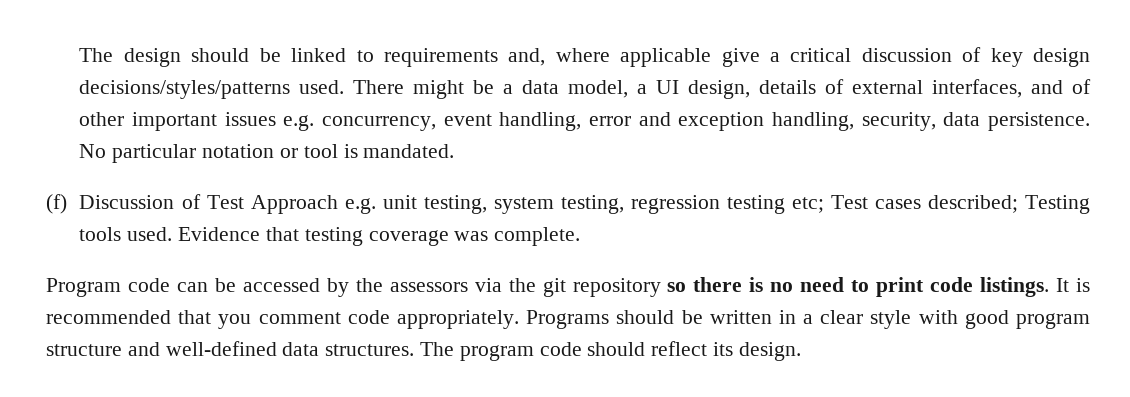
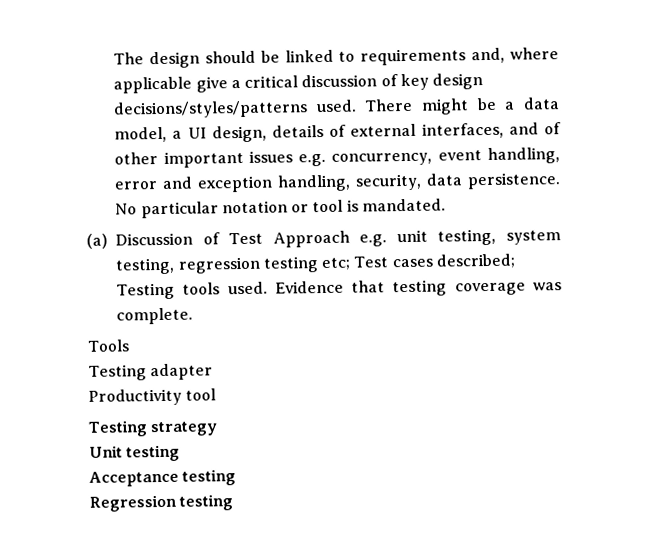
- (f) Discussion of Test Approach e.g. unit testing, system testing, regression testing etc; Test cases described; Testing tools used.
+ (a) Discussion of Test Approach e.g. unit testing, system testing, regression testing etc; Test cases described; Testing tools used.
- Program code can be accessed by the assessors via the git repository so there is no need to print code listings. It is recommended that you comment code appropriately. Programs should be written in a clear style with good program structure and well-defined data structures. The program code should reflect its design.
+ Tools
+ Testing adapter
+ Productivity tool
+ Testing strategy
+ Unit testing
+ Acceptance testing
+ Regression testing

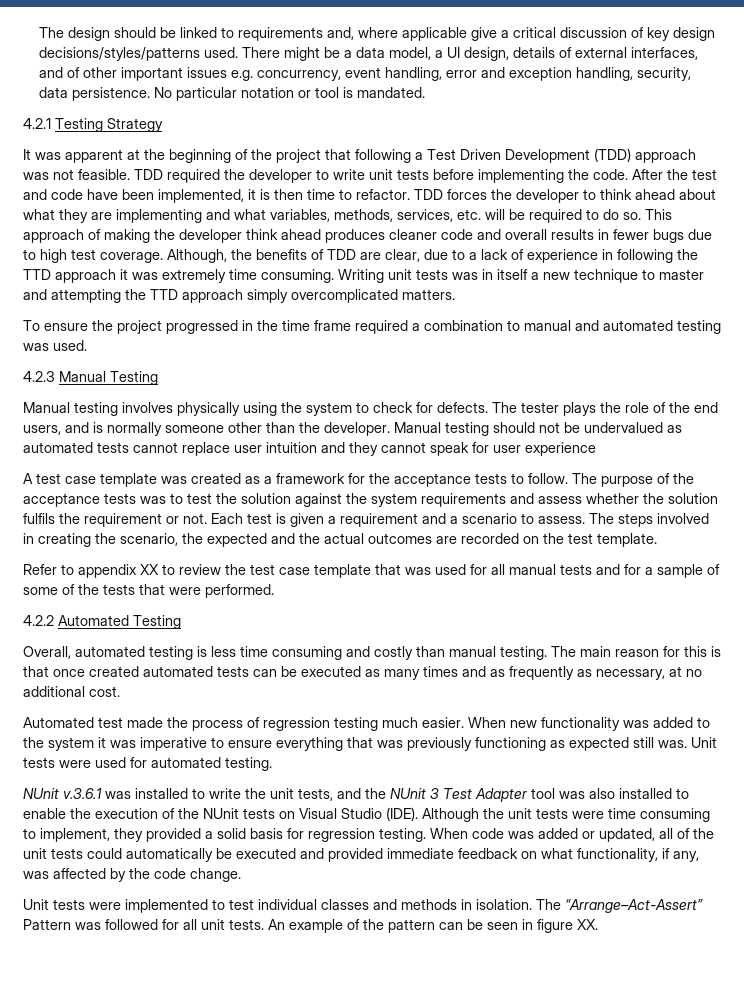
- (a) Discussion of Test Approach e.g. unit testing, system testing, regression testing etc; Test cases described; Testing tools used. Evidence that testing coverage was complete.
- Tools
- Testing adapter
- Productivity tool
- Testing strategy
- Unit testing
- Acceptance testing
- Regression testing
+ 4.2.1 Testing Strategy
+ It was apparent at the beginning of the project that following a Test Driven Development (TDD) approach was not feasible. TDD required the developer to write unit tests before implementing the code. After the test and code have been implemented, it is then time to refactor. TDD forces the developer to think ahead about what they are implementing and what variables, methods, services, etc. will be required to do so. This approach of making the developer think ahead produces cleaner code and overall results in fewer bugs due to high test coverage. Although, the benefits of TDD are clear, due to a lack of experience in following the TTD approach it was extremely time consuming. Writing unit tests was in itself a new technique to master and attempting the TTD approach simply overcomplicated matters.
+ To ensure the project progressed in the time frame required a combination to manual and automated testing was used.
+ 4.2.3 Manual Testing
+ Manual testing involves physically using the system to check for defects. The tester plays the role of the end users, and is normally someone other than the developer. Manual testing should not be undervalued as automated tests cannot replace user intuition and they cannot speak for user experience
+ A test case template was created as a framework for the acceptance tests to follow. The purpose of the acceptance tests was to test the solution against the system requirements and assess whether the solution fulfils the requirement or not. Each test is given a requirement and a scenario to assess. The steps involved in creating the scenario, the expected and the actual outcomes are recorded on the test template.
+ Refer to appendix XX to review the test case template that was used for all manual tests and for a sample of some of the tests that were performed.
+ 4.2.2 Automated Testing
+ Overall, automated testing is less time consuming and costly than manual testing. The main reason for this is that once created automated tests can be executed as many times and as frequently as necessary, at no additional cost.
+ Automated test made the process of regression testing much easier. When new functionality was added to the system it was imperative to ensure everything that was previously functioning as expected still was. Unit tests were used for automated testing.
+ NUnit v.3.6.1 was installed to write the unit tests, and the NUnit 3 Test Adapter tool was also installed to enable the execution of the NUnit tests on Visual Studio (IDE). Although the unit tests were time consuming to implement, they provided a solid basis for regression testing. When code was added or updated, all of the unit tests could automatically be executed and provided immediate feedback on what functionality, if any, was affected by the code change.
+ Unit tests were implemented to test individual classes and methods in isolation. The “Arrange–Act-Assert” Pattern was followed for all unit tests. An example of the pattern can be seen in figure XX.

